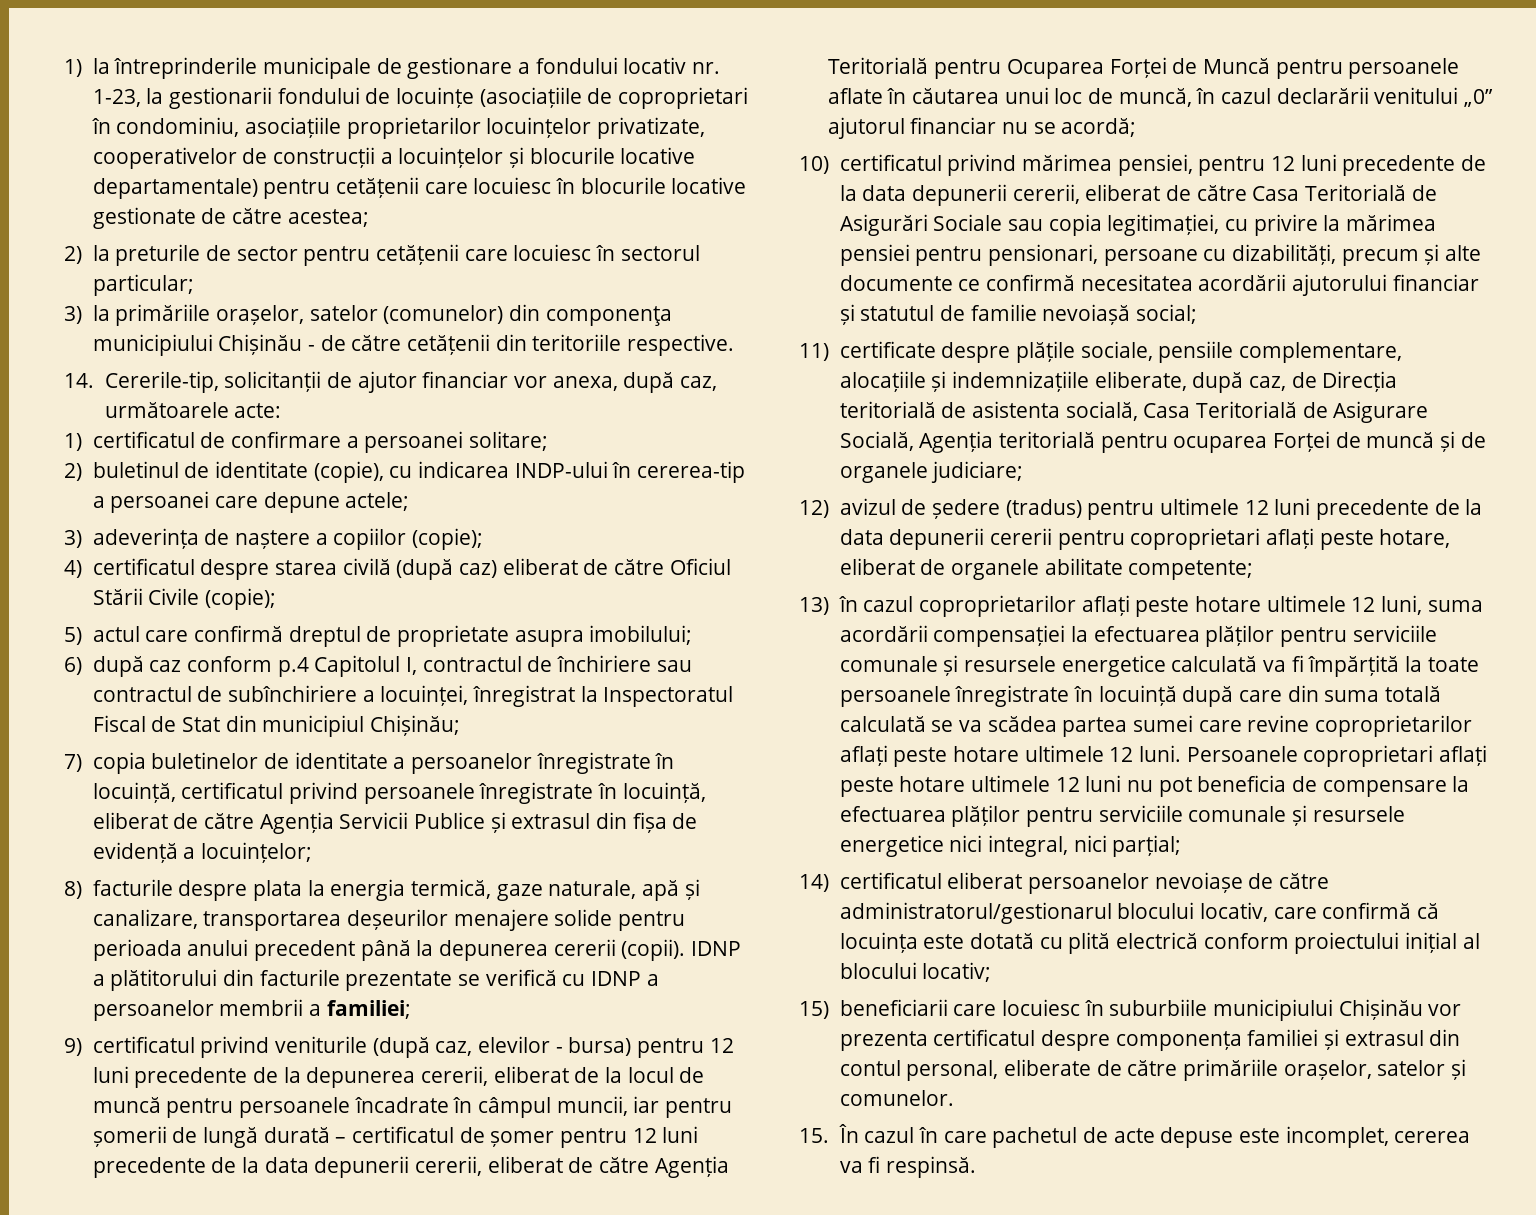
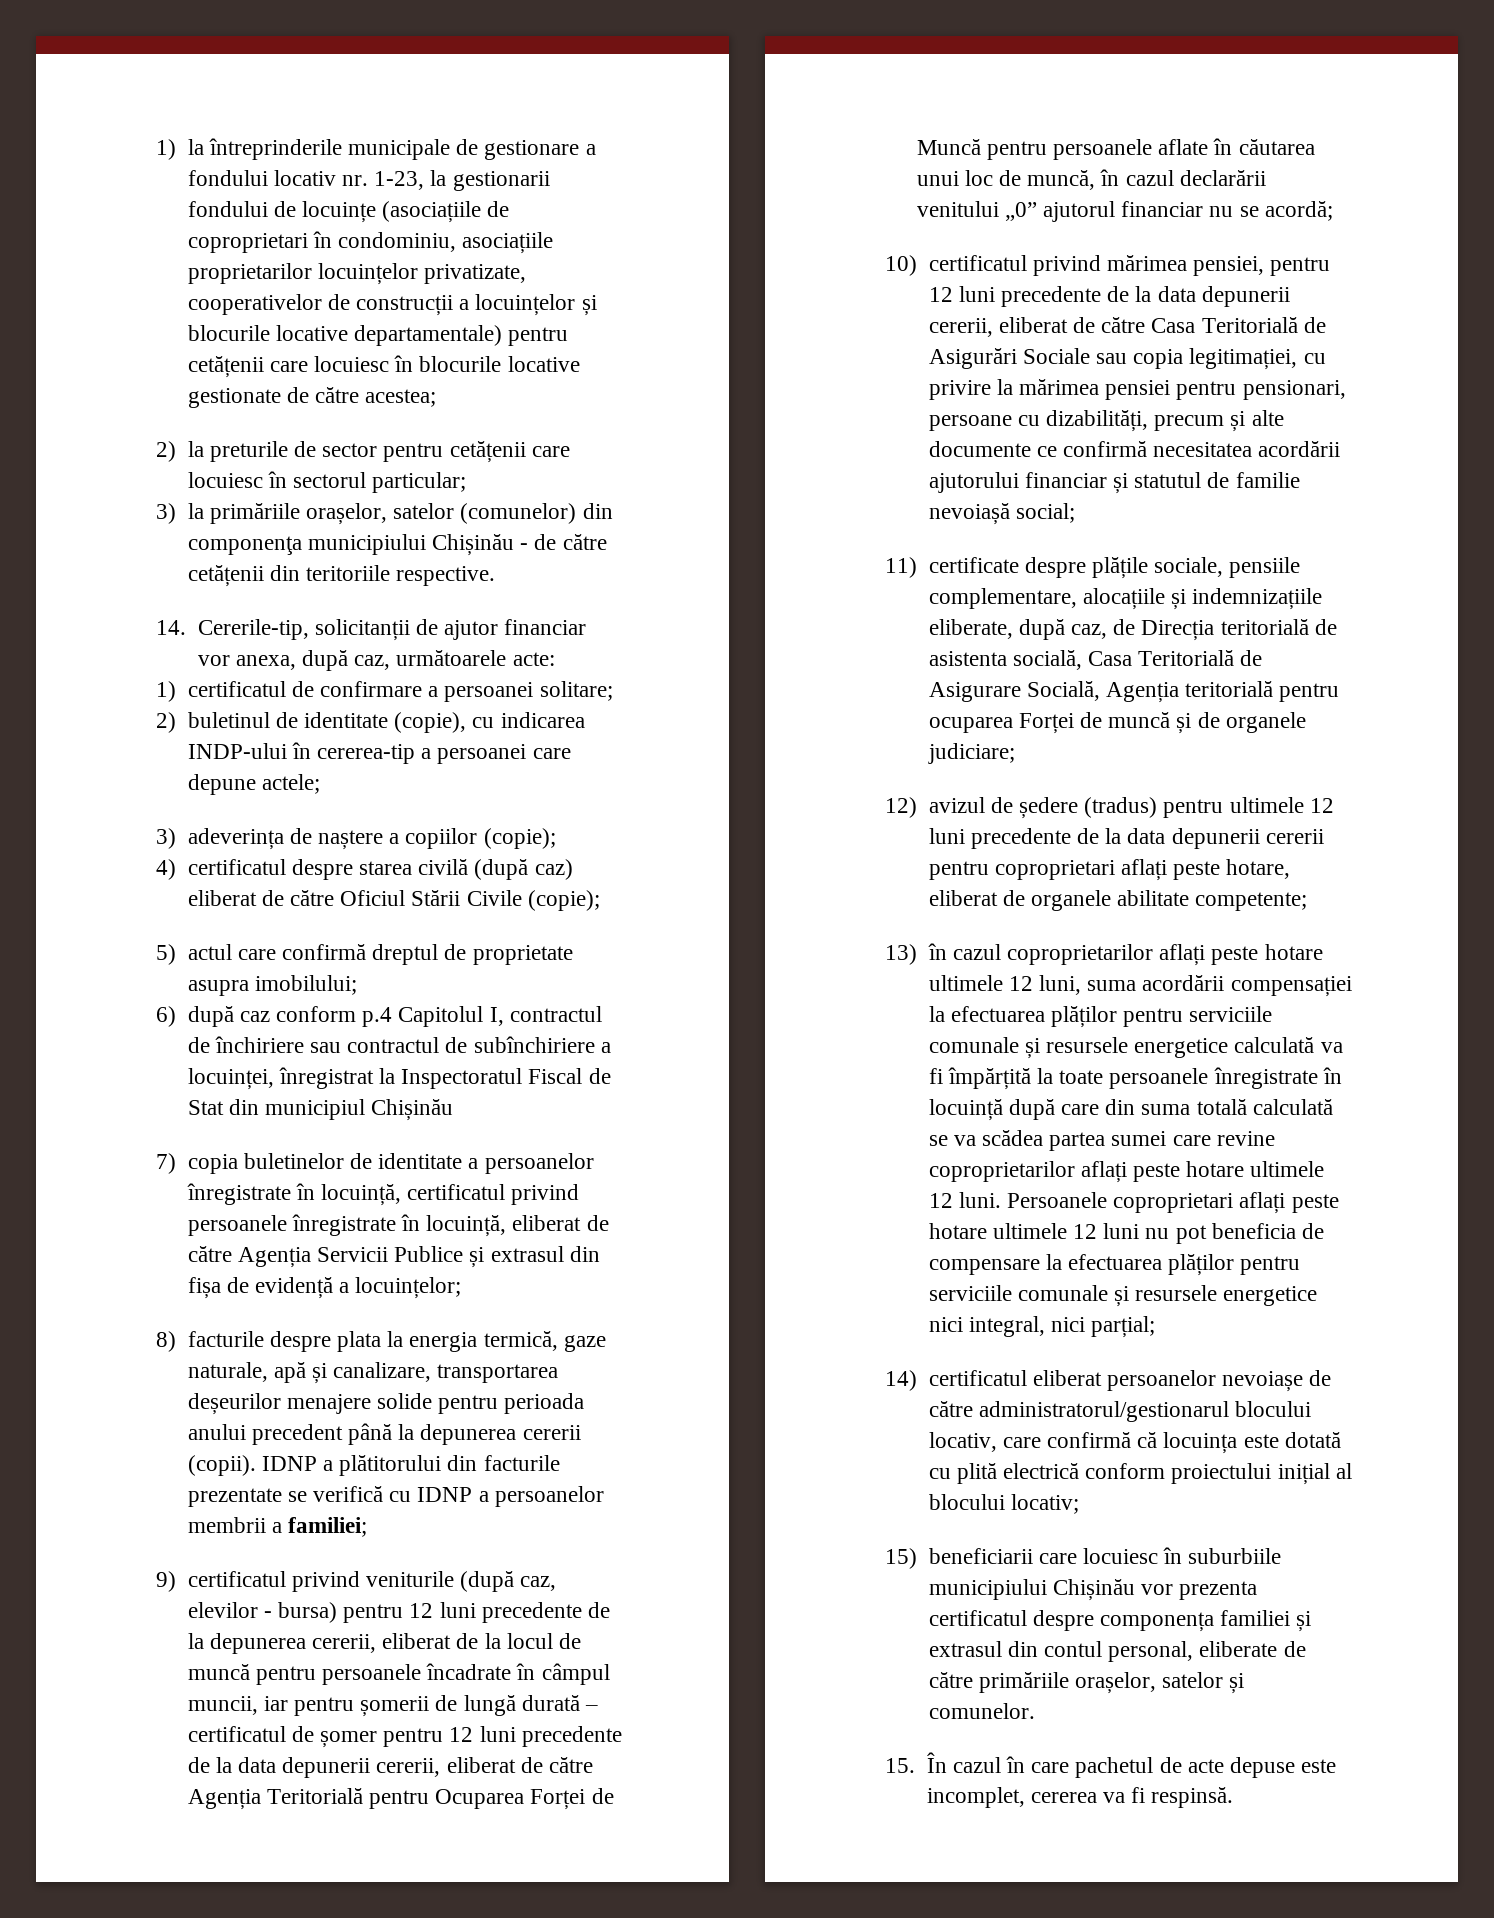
- 6) după caz conform p.4 Capitolul I, contractul de închiriere sau contractul de subînchiriere a locuinței, înregistrat la Inspectoratul Fiscal de Stat din municipiul Chișinău;
+ 6) după caz conform p.4 Capitolul I, contractul de închiriere sau contractul de subînchiriere a locuinței, înregistrat la Inspectoratul Fiscal de Stat din municipiul Chișinău

